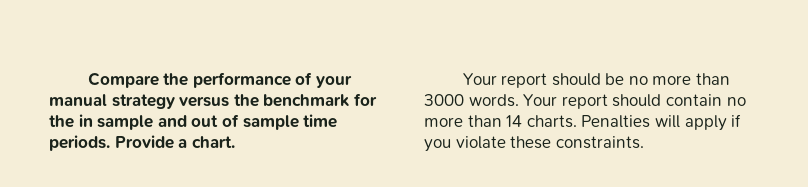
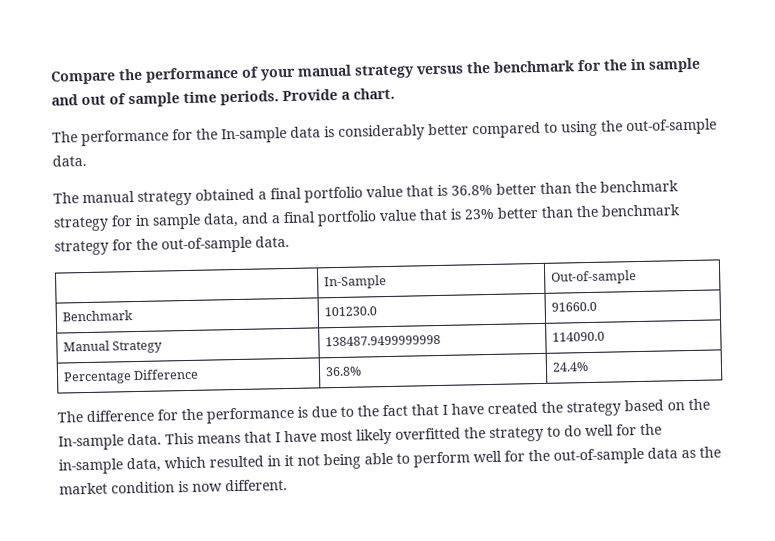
- Your report should be no more than 3000 words. Your report should contain no more than 14 charts. Penalties will apply if you violate these constraints.
+ The performance for the In-sample data is considerably better compared to using the out-of-sample data.
+ The manual strategy obtained a final portfolio value that is 36.8% better than the benchmark strategy for in sample data, and a final portfolio value that is 23% better than the benchmark strategy for the out-of-sample data.
+ | In-Sample | Out-of-sample
+ Benchmark | 101230.0 | 91660.0
+ Manual Strategy | 138487.9499999998 | 114090.0
+ Percentage Difference | 36.8% | 24.4%
+ The difference for the performance is due to the fact that I have created the strategy based on the In-sample data. This means that I have most likely overfitted the strategy to do well for the in-sample data, which resulted in it not being able to perform well for the out-of-sample data as the market condition is now different.

